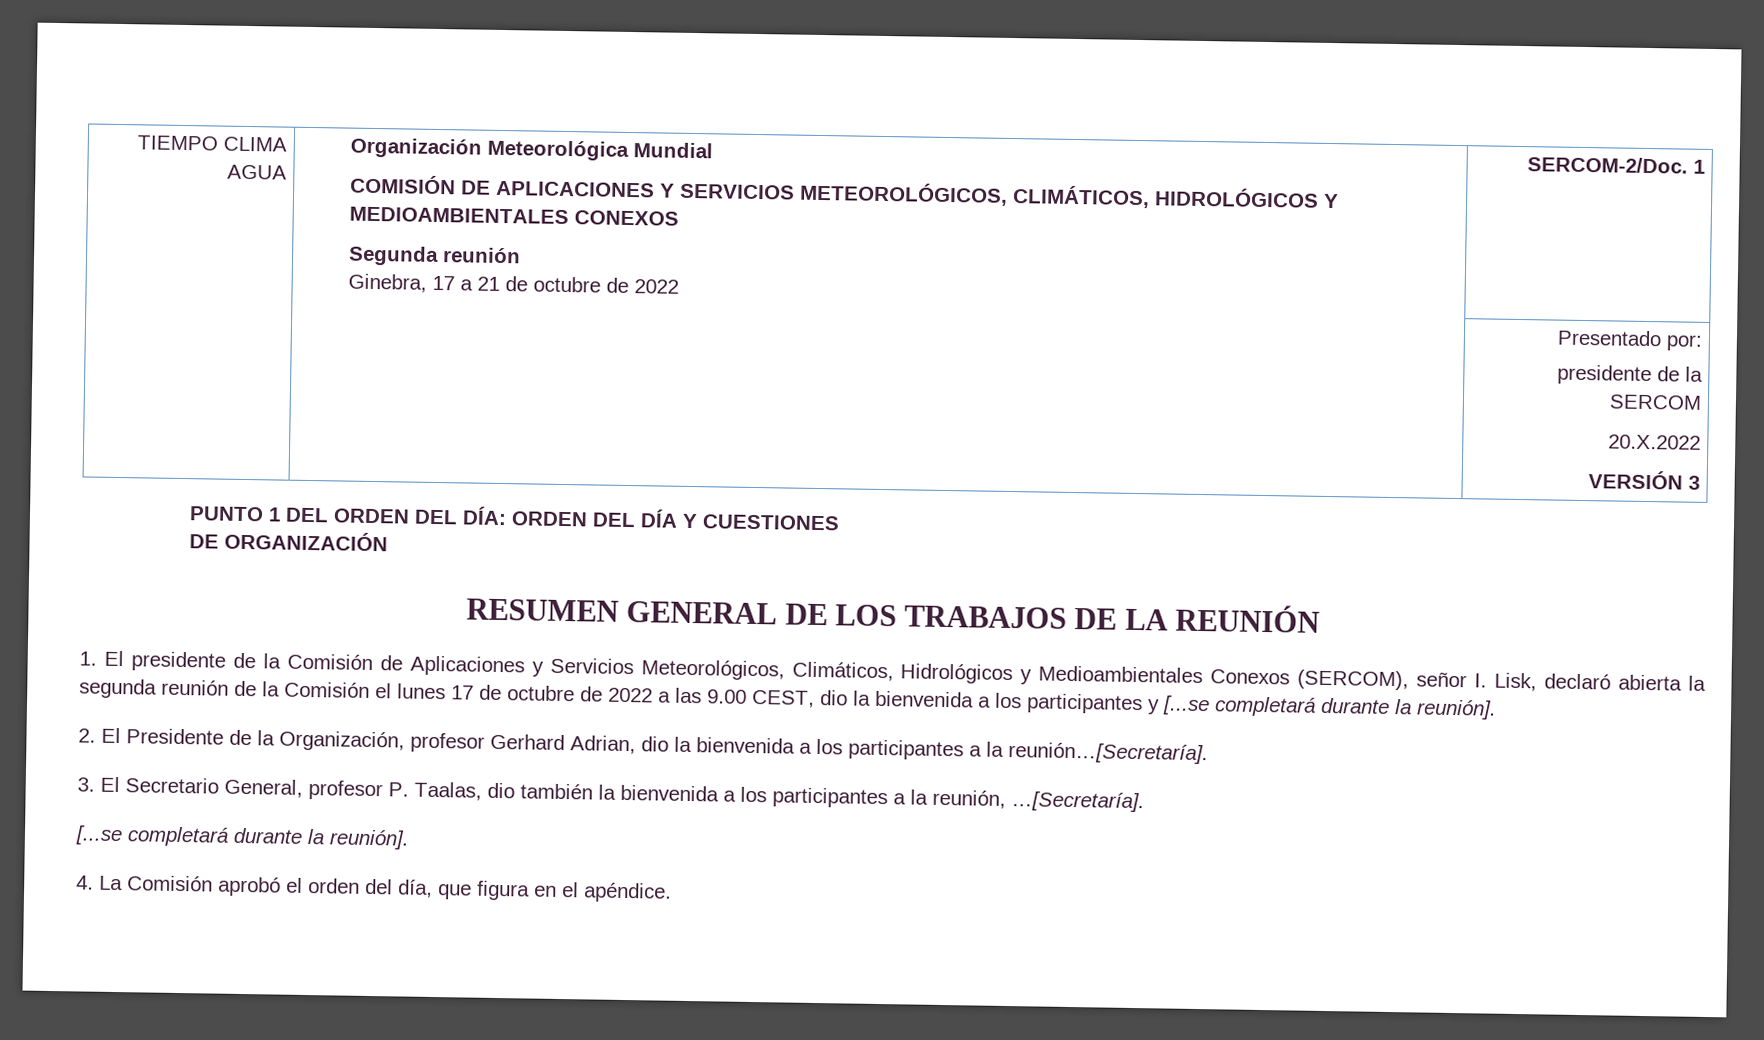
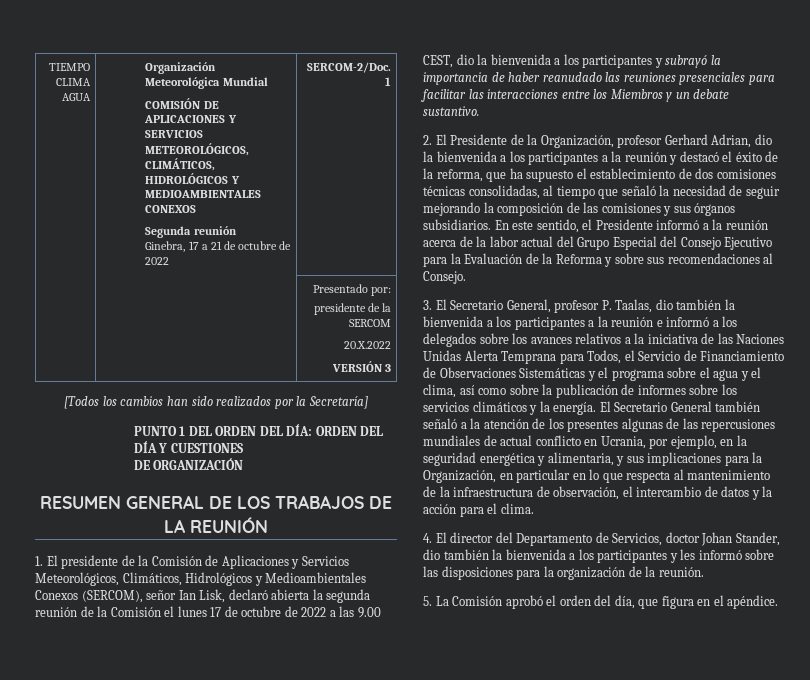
+ [Todos los cambios han sido realizados por la Secretaría]
- 1. El presidente de la Comisión de Aplicaciones y Servicios Meteorológicos, Climáticos, Hidrológicos y Medioambientales Conexos (SERCOM), señor I. Lisk, declaró abierta la segunda reunión de la Comisión el lunes 17 de octubre de 2022 a las 9.00 CEST, dio la bienvenida a los participantes y [...se completará durante la reunión].
+ 1. El presidente de la Comisión de Aplicaciones y Servicios Meteorológicos, Climáticos, Hidrológicos y Medioambientales Conexos (SERCOM), señor Ian Lisk, declaró abierta la segunda reunión de la Comisión el lunes 17 de octubre de 2022 a las 9.00 CEST, dio la bienvenida a los participantes y subrayó la importancia de haber reanudado las reuniones presenciales para facilitar las interacciones entre los Miembros y un debate sustantivo.
- 2. El Presidente de la Organización, profesor Gerhard Adrian, dio la bienvenida a los participantes a la reunión…[Secretaría].
+ 2. El Presidente de la Organización, profesor Gerhard Adrian, dio la bienvenida a los participantes a la reunión y destacó el éxito de la reforma, que ha supuesto el establecimiento de dos comisiones técnicas consolidadas, al tiempo que señaló la necesidad de seguir mejorando la composición de las comisiones y sus órganos subsidiarios. En este sentido, el Presidente informó a la reunión acerca de la labor actual del Grupo Especial del Consejo Ejecutivo para la Evaluación de la Reforma y sobre sus recomendaciones al Consejo.
- 3. El Secretario General, profesor P. Taalas, dio también la bienvenida a los participantes a la reunión, …[Secretaría].
- [...se completará durante la reunión].
- 4. La Comisión aprobó el orden del día, que figura en el apéndice.
+ 3. El Secretario General, profesor P. Taalas, dio también la bienvenida a los participantes a la reunión e informó a los delegados sobre los avances relativos a la iniciativa de las Naciones Unidas Alerta Temprana para Todos, el Servicio de Financiamiento de Observaciones Sistemáticas y el programa sobre el agua y el clima, así como sobre la publicación de informes sobre los servicios climáticos y la energía. El Secretario General también señaló a la atención de los presentes algunas de las repercusiones mundiales de actual conflicto en Ucrania, por ejemplo, en la seguridad energética y alimentaria, y sus implicaciones para la Organización, en particular en lo que respecta al mantenimiento de la infraestructura de observación, el intercambio de datos y la acción para el clima.
+ 4. El director del Departamento de Servicios, doctor Johan Stander, dio también la bienvenida a los participantes y les informó sobre las disposiciones para la organización de la reunión.
+ 5. La Comisión aprobó el orden del día, que figura en el apéndice.

